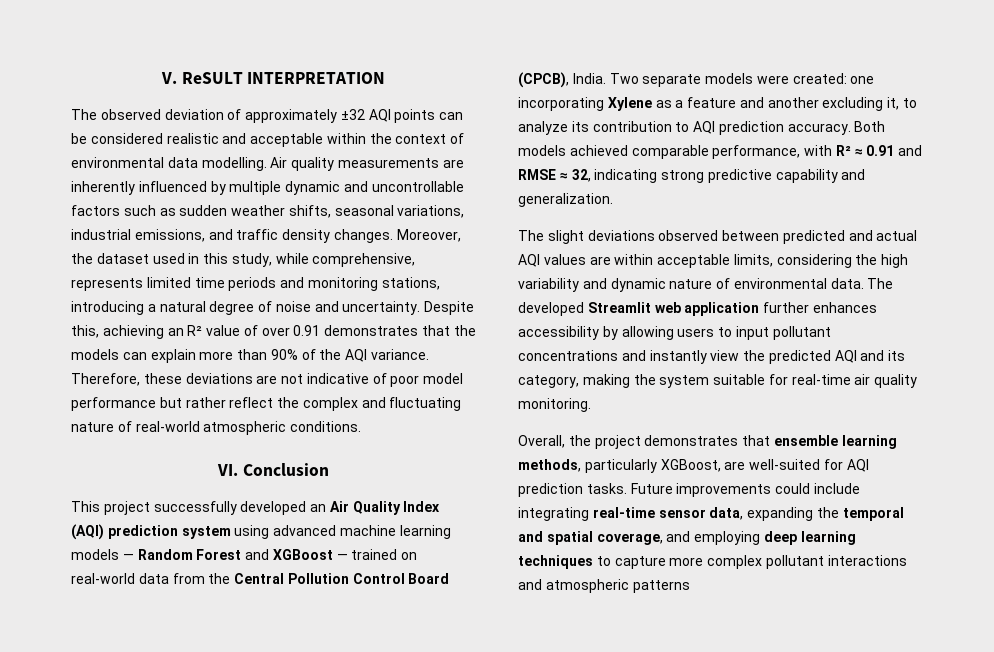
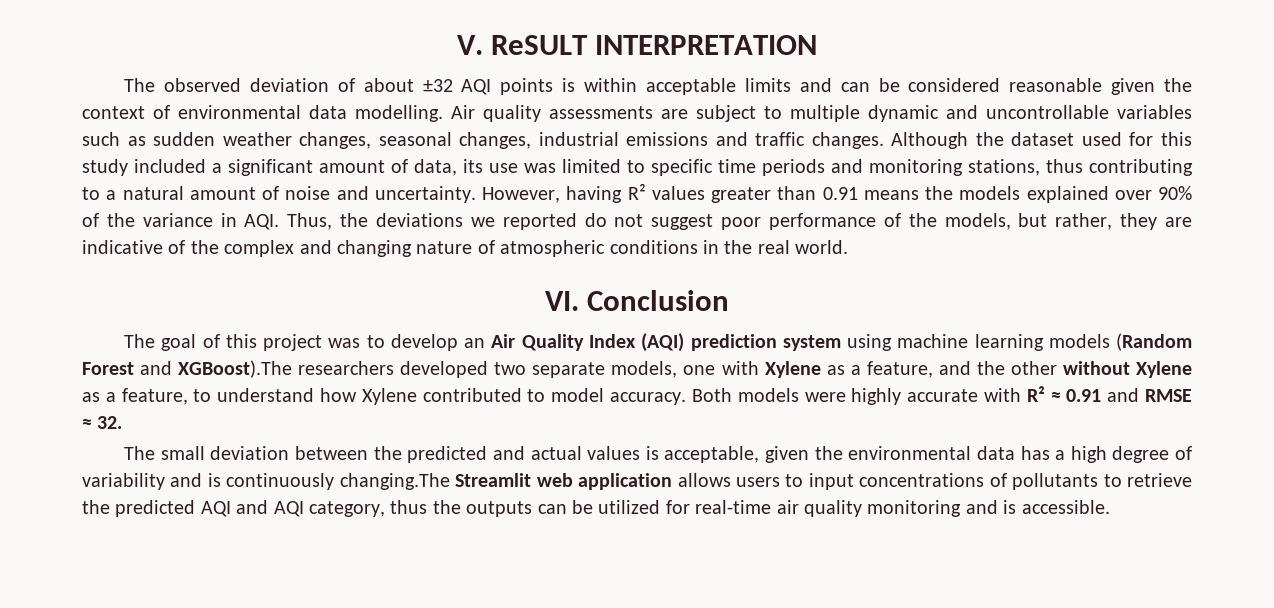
- The observed deviation of approximately ±32 AQI points can be considered realistic and acceptable within the context of environmental data modelling.
+ The observed deviation of about ±32 AQI points is within acceptable limits and can be considered reasonable given the context of environmental data modelling.
- Air quality measurements are inherently influenced by multiple dynamic and uncontrollable factors such as sudden weather shifts, seasonal variations, industrial emissions, and traffic density changes. Moreover, the dataset used in this study, while comprehensive, represents limited time periods and monitoring stations, introducing a natural degree of noise and uncertainty.
+ Air quality assessments are subject to multiple dynamic and uncontrollable variables such as sudden weather changes, seasonal changes, industrial emissions and traffic changes. Although the dataset used for this study included a significant amount of data, its use was limited to specific time periods and monitoring stations, thus contributing to a natural amount of noise and uncertainty.
- Despite this, achieving an R² value of over 0.91 demonstrates that the models can explain more than 90% of the AQI variance. Therefore, these deviations are not indicative of poor model performance but rather reflect the complex and fluctuating nature of real-world atmospheric conditions.
+ However, having R² values greater than 0.91 means the models explained over 90% of the variance in AQI. Thus, the deviations we reported do not suggest poor performance of the models, but rather, they are indicative of the complex and changing nature of atmospheric conditions in the real world.
  VI. Conclusion
- This project successfully developed an Air Quality Index (AQI) prediction system using advanced machine learning models — Random Forest and XGBoost — trained on real-world data from the Central Pollution Control Board (CPCB), India. Two separate models were created: one incorporating Xylene as a feature and another excluding it, to analyze its contribution to AQI prediction accuracy. Both models achieved comparable performance, with R² ≈ 0.91 and RMSE ≈ 32, indicating strong predictive capability and generalization.
- The slight deviations observed between predicted and actual AQI values are within acceptable limits, considering the high variability and dynamic nature of environmental data. The developed Streamlit web application further enhances accessibility by allowing users to input pollutant concentrations and instantly view the predicted AQI and its category, making the system suitable for real-time air quality monitoring.
- Overall, the project demonstrates that ensemble learning methods, particularly XGBoost, are well-suited for AQI prediction tasks. Future improvements could include integrating real-time sensor data, expanding the temporal and spatial coverage, and employing deep learning techniques to capture more complex pollutant interactions and atmospheric patterns
+ The goal of this project was to develop an Air Quality Index (AQI) prediction system using machine learning models (Random Forest and XGBoost).The researchers developed two separate models, one with Xylene as a feature, and the other without Xylene as a feature, to understand how Xylene contributed to model accuracy. Both models were highly accurate with R² ≈ 0.91 and RMSE ≈ 32.
+ The small deviation between the predicted and actual values is acceptable, given the environmental data has a high degree of variability and is continuously changing.The Streamlit web application allows users to input concentrations of pollutants to retrieve the predicted AQI and AQI category, thus the outputs can be utilized for real-time air quality monitoring and is accessible.

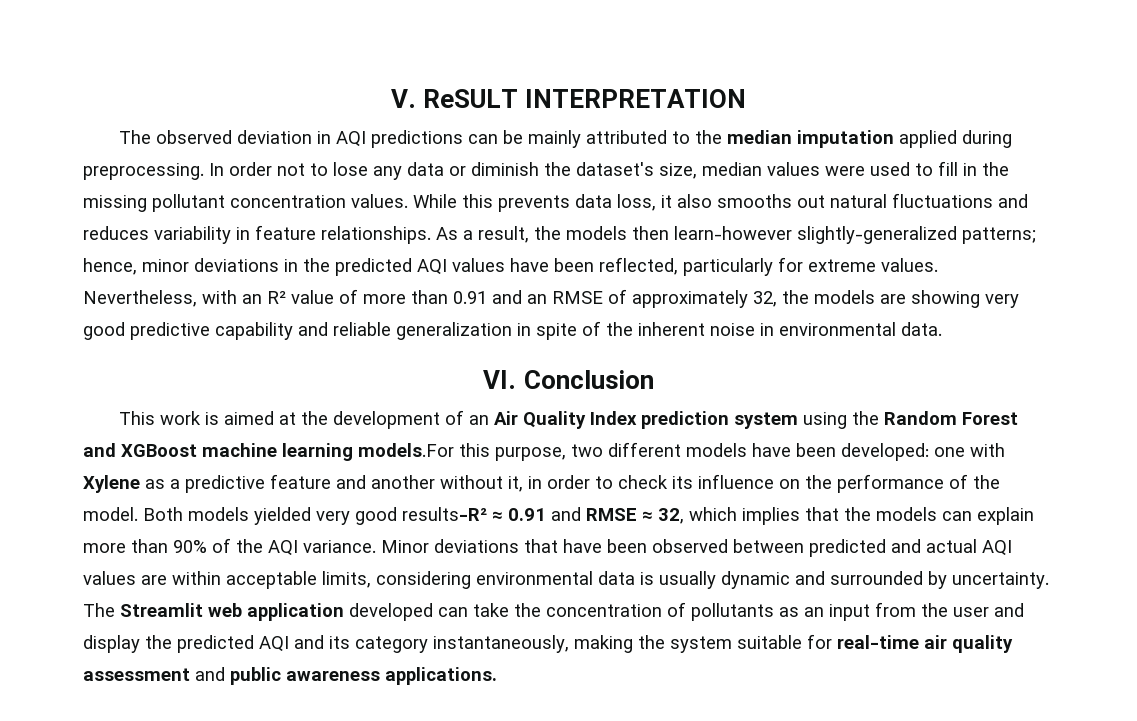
- The observed deviation of about ±32 AQI points is within acceptable limits and can be considered reasonable given the context of environmental data modelling. Air quality assessments are subject to multiple dynamic and uncontrollable variables such as sudden weather changes, seasonal changes, industrial emissions and traffic changes. Although the dataset used for this study included a significant amount of data, its use was limited to specific time periods and monitoring stations, thus contributing to a natural amount of noise and uncertainty. However, having R² values greater than 0.91 means the models explained over 90% of the variance in AQI. Thus, the deviations we reported do not suggest poor performance of the models, but rather, they are indicative of the complex and changing nature of atmospheric conditions in the real world.
+ The observed deviation in AQI predictions can be mainly attributed to the median imputation applied during preprocessing. In order not to lose any data or diminish the dataset's size, median values were used to fill in the missing pollutant concentration values. While this prevents data loss, it also smooths out natural fluctuations and reduces variability in feature relationships. As a result, the models then learn-however slightly-generalized patterns; hence, minor deviations in the predicted AQI values have been reflected, particularly for extreme values. Nevertheless, with an R² value of more than 0.91 and an RMSE of approximately 32, the models are showing very good predictive capability and reliable generalization in spite of the inherent noise in environmental data.
  VI. Conclusion
- The goal of this project was to develop an Air Quality Index (AQI) prediction system using machine learning models (Random Forest and XGBoost).The researchers developed two separate models, one with Xylene as a feature, and the other without Xylene as a feature, to understand how Xylene contributed to model accuracy. Both models were highly accurate with R² ≈ 0.91 and RMSE ≈ 32.
- The small deviation between the predicted and actual values is acceptable, given the environmental data has a high degree of variability and is continuously changing.The Streamlit web application allows users to input concentrations of pollutants to retrieve the predicted AQI and AQI category, thus the outputs can be utilized for real-time air quality monitoring and is accessible.
+ This work is aimed at the development of an Air Quality Index prediction system using the Random Forest and XGBoost machine learning models.For this purpose, two different models have been developed: one with Xylene as a predictive feature and another without it, in order to check its influence on the performance of the model. Both models yielded very good results-R² ≈ 0.91 and RMSE ≈ 32, which implies that the models can explain more than 90% of the AQI variance. Minor deviations that have been observed between predicted and actual AQI values are within acceptable limits, considering environmental data is usually dynamic and surrounded by uncertainty. The Streamlit web application developed can take the concentration of pollutants as an input from the user and display the predicted AQI and its category instantaneously, making the system suitable for real-time air quality assessment and public awareness applications.

